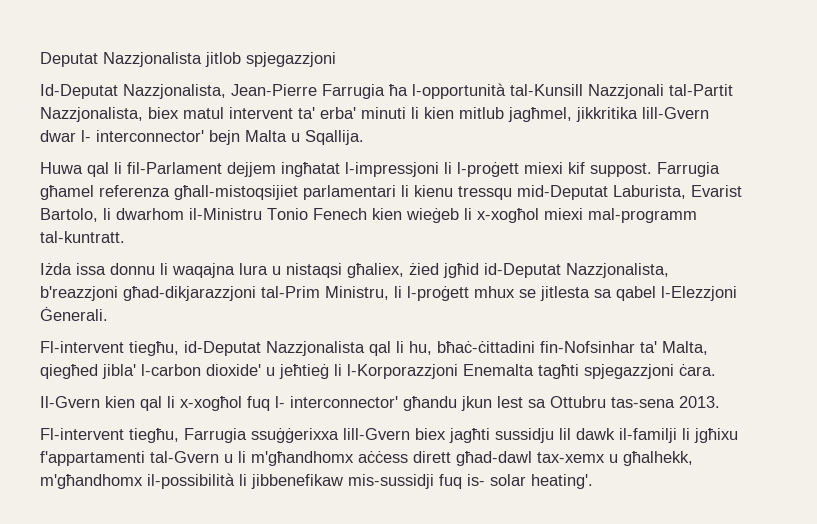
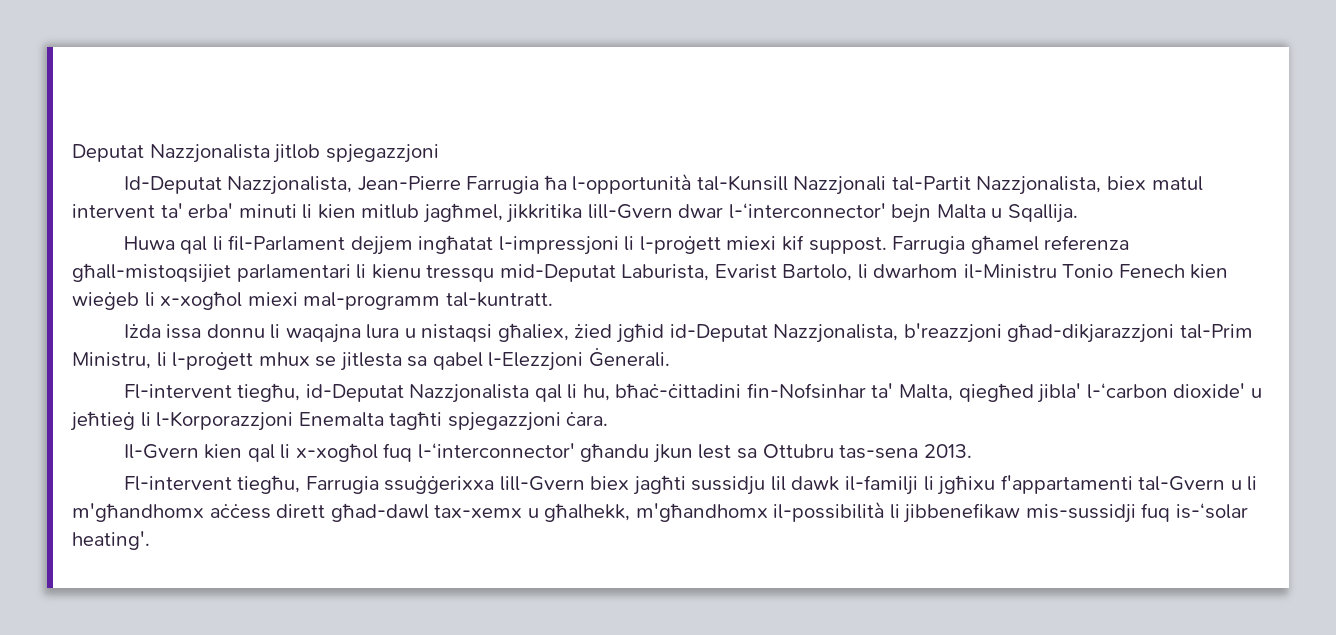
- Id-Deputat Nazzjonalista, Jean-Pierre Farrugia ħa l-opportunità tal-Kunsill Nazzjonali tal-Partit Nazzjonalista, biex matul intervent ta' erba' minuti li kien mitlub jagħmel, jikkritika lill-Gvern dwar l- interconnector' bejn Malta u Sqallija.
+ Id-Deputat Nazzjonalista, Jean-Pierre Farrugia ħa l-opportunità tal-Kunsill Nazzjonali tal-Partit Nazzjonalista, biex matul intervent ta' erba' minuti li kien mitlub jagħmel, jikkritika lill-Gvern dwar l-‘interconnector' bejn Malta u Sqallija.
- Fl-intervent tiegħu, id-Deputat Nazzjonalista qal li hu, bħaċ-ċittadini fin-Nofsinhar ta' Malta, qiegħed jibla' l-carbon dioxide' u jeħtieġ li l-Korporazzjoni Enemalta tagħti spjegazzjoni ċara.
+ Fl-intervent tiegħu, id-Deputat Nazzjonalista qal li hu, bħaċ-ċittadini fin-Nofsinhar ta' Malta, qiegħed jibla' l-‘carbon dioxide' u jeħtieġ li l-Korporazzjoni Enemalta tagħti spjegazzjoni ċara.
- Il-Gvern kien qal li x-xogħol fuq l- interconnector' għandu jkun lest sa Ottubru tas-sena 2013.
+ Il-Gvern kien qal li x-xogħol fuq l-‘interconnector' għandu jkun lest sa Ottubru tas-sena 2013.
- Fl-intervent tiegħu, Farrugia ssuġġerixxa lill-Gvern biex jagħti sussidju lil dawk il-familji li jgħixu f'appartamenti tal-Gvern u li m'għandhomx aċċess dirett għad-dawl tax-xemx u għalhekk, m'għandhomx il-possibilità li jibbenefikaw mis-sussidji fuq is- solar heating'.
+ Fl-intervent tiegħu, Farrugia ssuġġerixxa lill-Gvern biex jagħti sussidju lil dawk il-familji li jgħixu f'appartamenti tal-Gvern u li m'għandhomx aċċess dirett għad-dawl tax-xemx u għalhekk, m'għandhomx il-possibilità li jibbenefikaw mis-sussidji fuq is-‘solar heating'.

